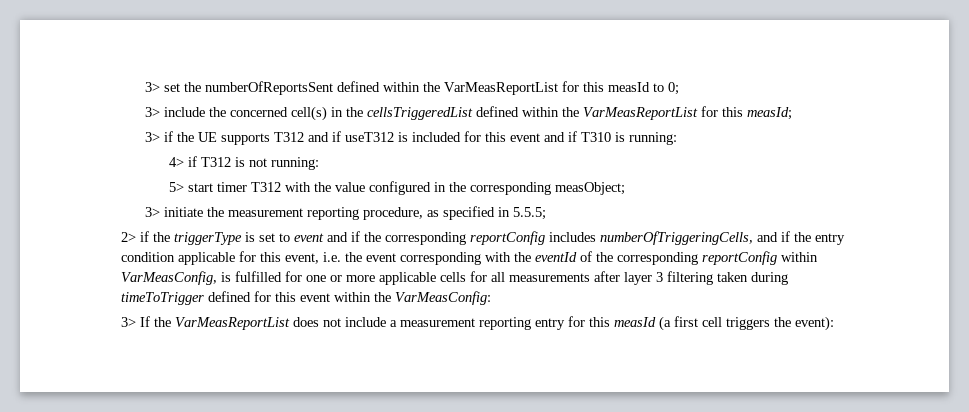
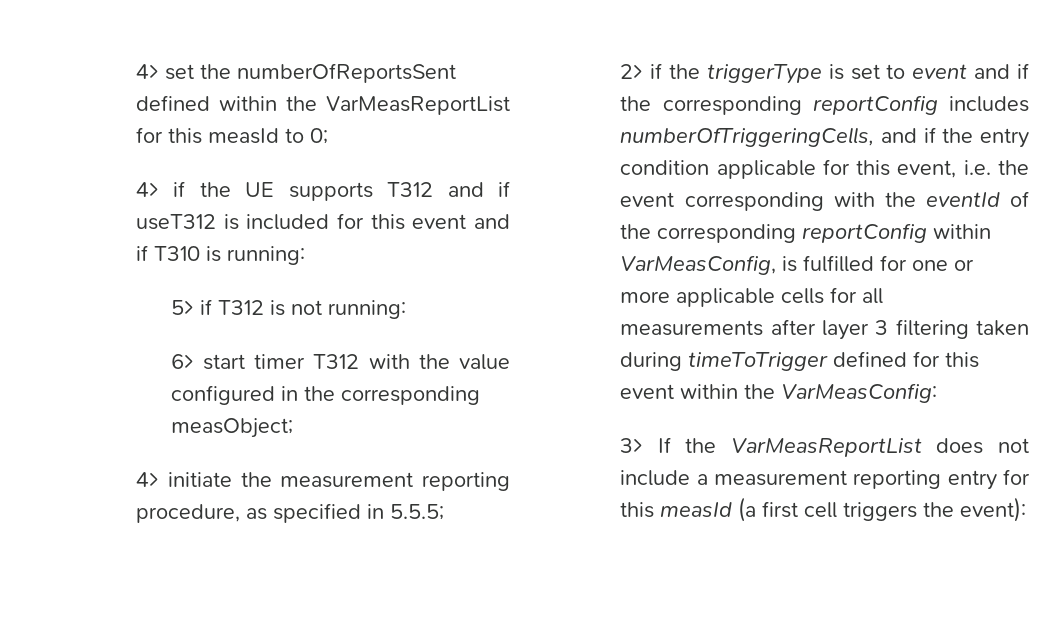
- 3> set the numberOfReportsSent defined within the VarMeasReportList for this measId to 0;
+ 4> set the numberOfReportsSent defined within the VarMeasReportList for this measId to 0;
- 3> include the concerned cell(s) in the cellsTriggeredList defined within the VarMeasReportList for this measId;
- 3> if the UE supports T312 and if useT312 is included for this event and if T310 is running:
+ 4> if the UE supports T312 and if useT312 is included for this event and if T310 is running:
- 4> if T312 is not running:
+ 5> if T312 is not running:
- 5> start timer T312 with the value configured in the corresponding measObject;
+ 6> start timer T312 with the value configured in the corresponding measObject;
- 3> initiate the measurement reporting procedure, as specified in 5.5.5;
+ 4> initiate the measurement reporting procedure, as specified in 5.5.5;

